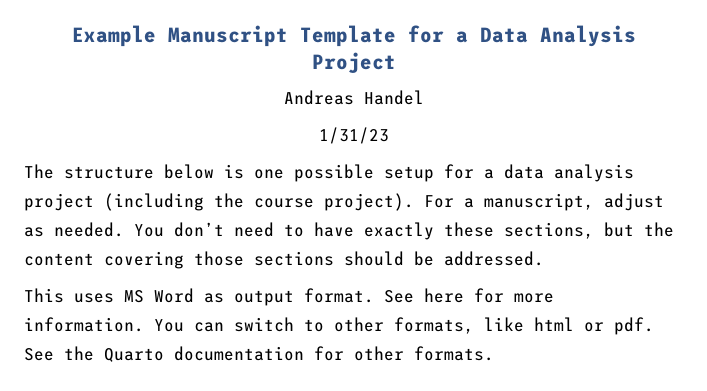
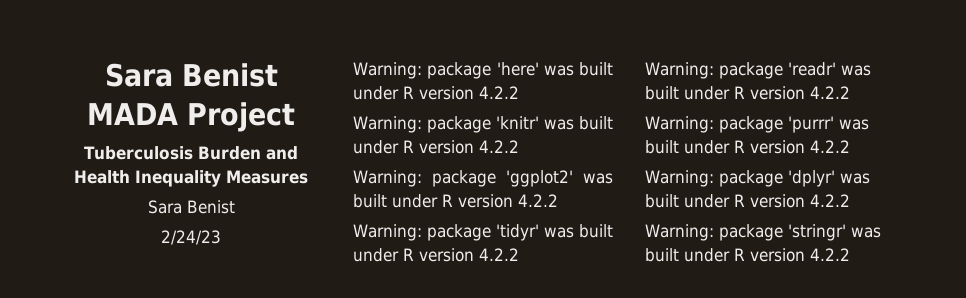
- Example Manuscript Template for a Data Analysis Project
- Andreas Handel
- 1/31/23
- The structure below is one possible setup for a data analysis project (including the course project). For a manuscript, adjust as needed. You don’t need to have exactly these sections, but the content covering those sections should be addressed.
- This uses MS Word as output format. See here for more information. You can switch to other formats, like html or pdf. See the Quarto documentation for other formats.
+ Sara Benist MADA Project
+ Tuberculosis Burden and Health Inequality Measures
+ Sara Benist
+ 2/24/23
+ Warning: package 'here' was built under R version 4.2.2
+ Warning: package 'knitr' was built under R version 4.2.2
+ Warning: package 'ggplot2' was built under R version 4.2.2
+ Warning: package 'tidyr' was built under R version 4.2.2
+ Warning: package 'readr' was built under R version 4.2.2
+ Warning: package 'purrr' was built under R version 4.2.2
+ Warning: package 'dplyr' was built under R version 4.2.2
+ Warning: package 'stringr' was built under R version 4.2.2

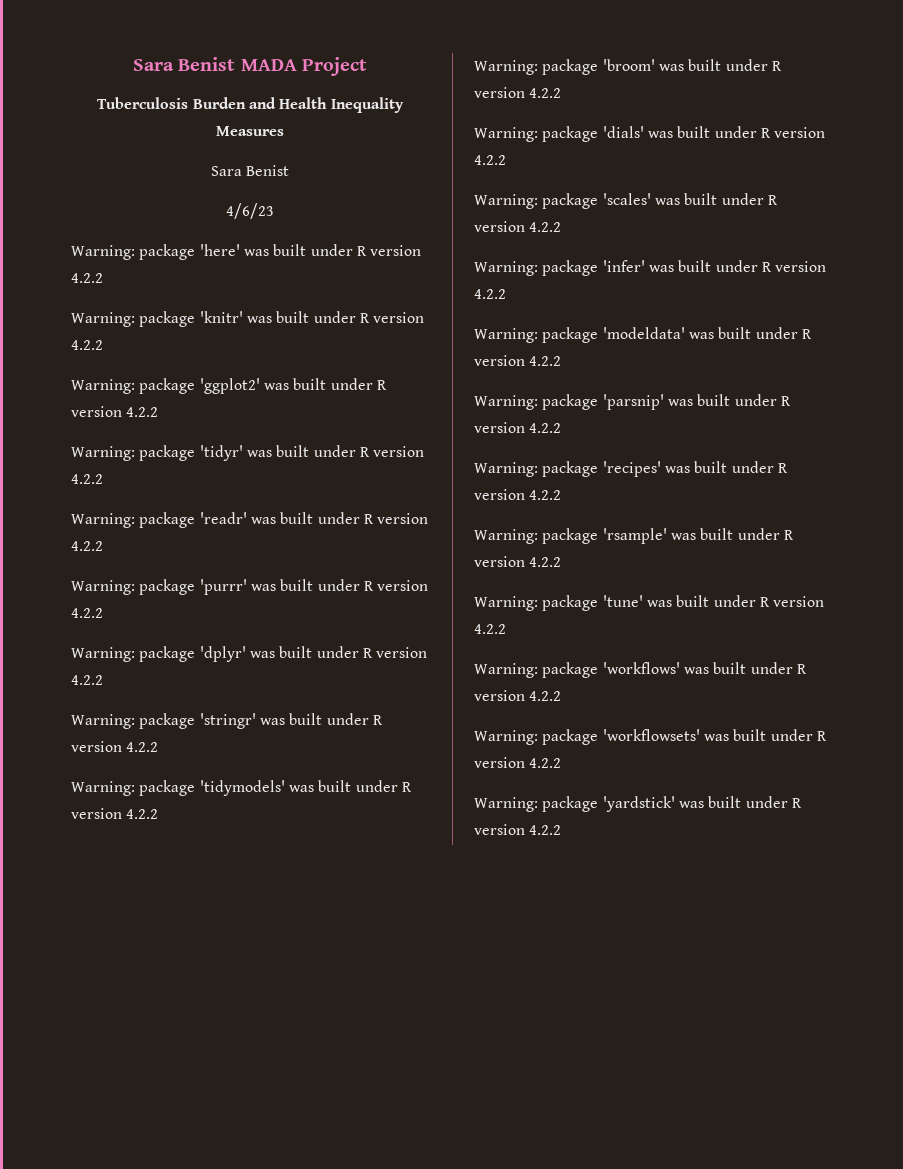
- 2/24/23
+ 4/6/23
+ Warning: package 'tidymodels' was built under R version 4.2.2
+ Warning: package 'broom' was built under R version 4.2.2
+ Warning: package 'dials' was built under R version 4.2.2
+ Warning: package 'scales' was built under R version 4.2.2
+ Warning: package 'infer' was built under R version 4.2.2
+ Warning: package 'modeldata' was built under R version 4.2.2
+ Warning: package 'parsnip' was built under R version 4.2.2
+ Warning: package 'recipes' was built under R version 4.2.2
+ Warning: package 'rsample' was built under R version 4.2.2
+ Warning: package 'tune' was built under R version 4.2.2
+ Warning: package 'workflows' was built under R version 4.2.2
+ Warning: package 'workflowsets' was built under R version 4.2.2
+ Warning: package 'yardstick' was built under R version 4.2.2

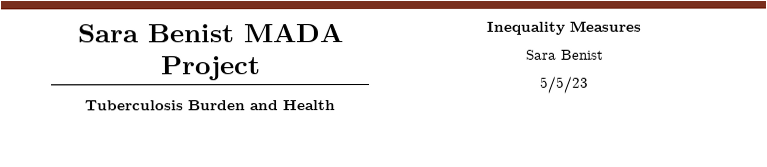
- 4/6/23
- Warning: package 'here' was built under R version 4.2.2
- Warning: package 'knitr' was built under R version 4.2.2
- Warning: package 'ggplot2' was built under R version 4.2.2
- Warning: package 'tidyr' was built under R version 4.2.2
- Warning: package 'readr' was built under R version 4.2.2
- Warning: package 'purrr' was built under R version 4.2.2
- Warning: package 'dplyr' was built under R version 4.2.2
- Warning: package 'stringr' was built under R version 4.2.2
- Warning: package 'tidymodels' was built under R version 4.2.2
- Warning: package 'broom' was built under R version 4.2.2
- Warning: package 'dials' was built under R version 4.2.2
- Warning: package 'scales' was built under R version 4.2.2
- Warning: package 'infer' was built under R version 4.2.2
- Warning: package 'modeldata' was built under R version 4.2.2
- Warning: package 'parsnip' was built under R version 4.2.2
- Warning: package 'recipes' was built under R version 4.2.2
- Warning: package 'rsample' was built under R version 4.2.2
- Warning: package 'tune' was built under R version 4.2.2
- Warning: package 'workflows' was built under R version 4.2.2
- Warning: package 'workflowsets' was built under R version 4.2.2
- Warning: package 'yardstick' was built under R version 4.2.2
+ 5/5/23

